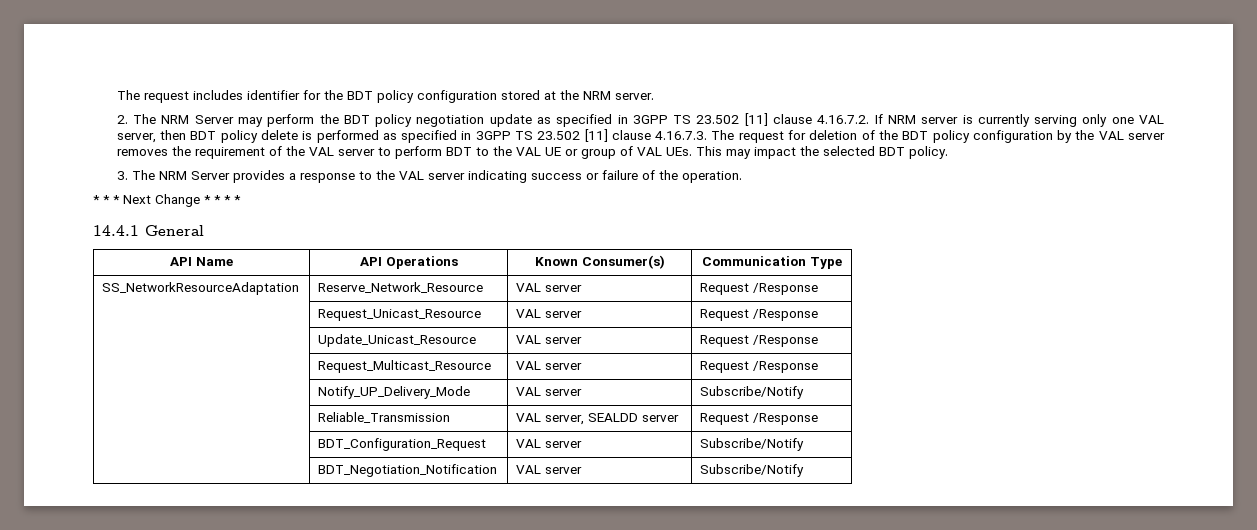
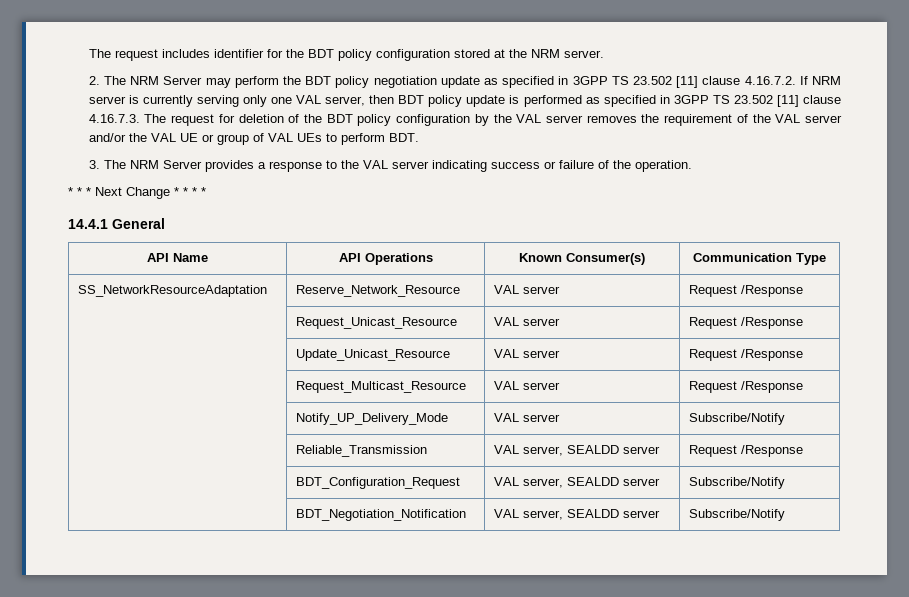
- 2. The NRM Server may perform the BDT policy negotiation update as specified in 3GPP TS 23.502 [11] clause 4.16.7.2. If NRM server is currently serving only one VAL server, then BDT policy delete is performed as specified in 3GPP TS 23.502 [11] clause 4.16.7.3. The request for deletion of the BDT policy configuration by the VAL server removes the requirement of the VAL server to perform BDT to the VAL UE or group of VAL UEs. This may impact the selected BDT policy.
+ 2. The NRM Server may perform the BDT policy negotiation update as specified in 3GPP TS 23.502 [11] clause 4.16.7.2. If NRM server is currently serving only one VAL server, then BDT policy update is performed as specified in 3GPP TS 23.502 [11] clause 4.16.7.3. The request for deletion of the BDT policy configuration by the VAL server removes the requirement of the VAL server and/or the VAL UE or group of VAL UEs to perform BDT.
- | BDT_Configuration_Request | VAL server | Subscribe/Notify
+ | BDT_Configuration_Request | VAL server, SEALDD server | Subscribe/Notify
- | BDT_Negotiation_Notification | VAL server | Subscribe/Notify
+ | BDT_Negotiation_Notification | VAL server, SEALDD server | Subscribe/Notify

